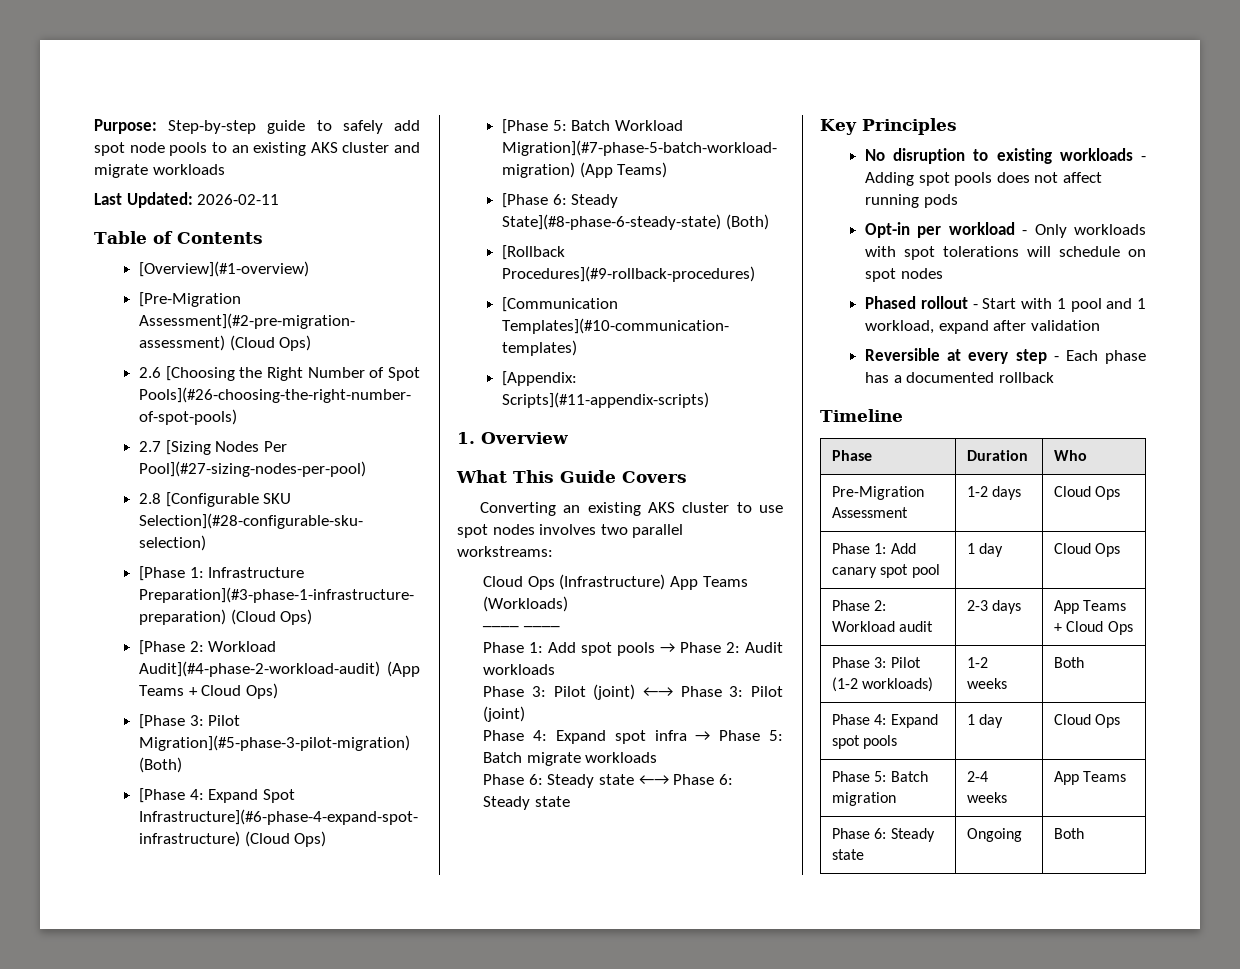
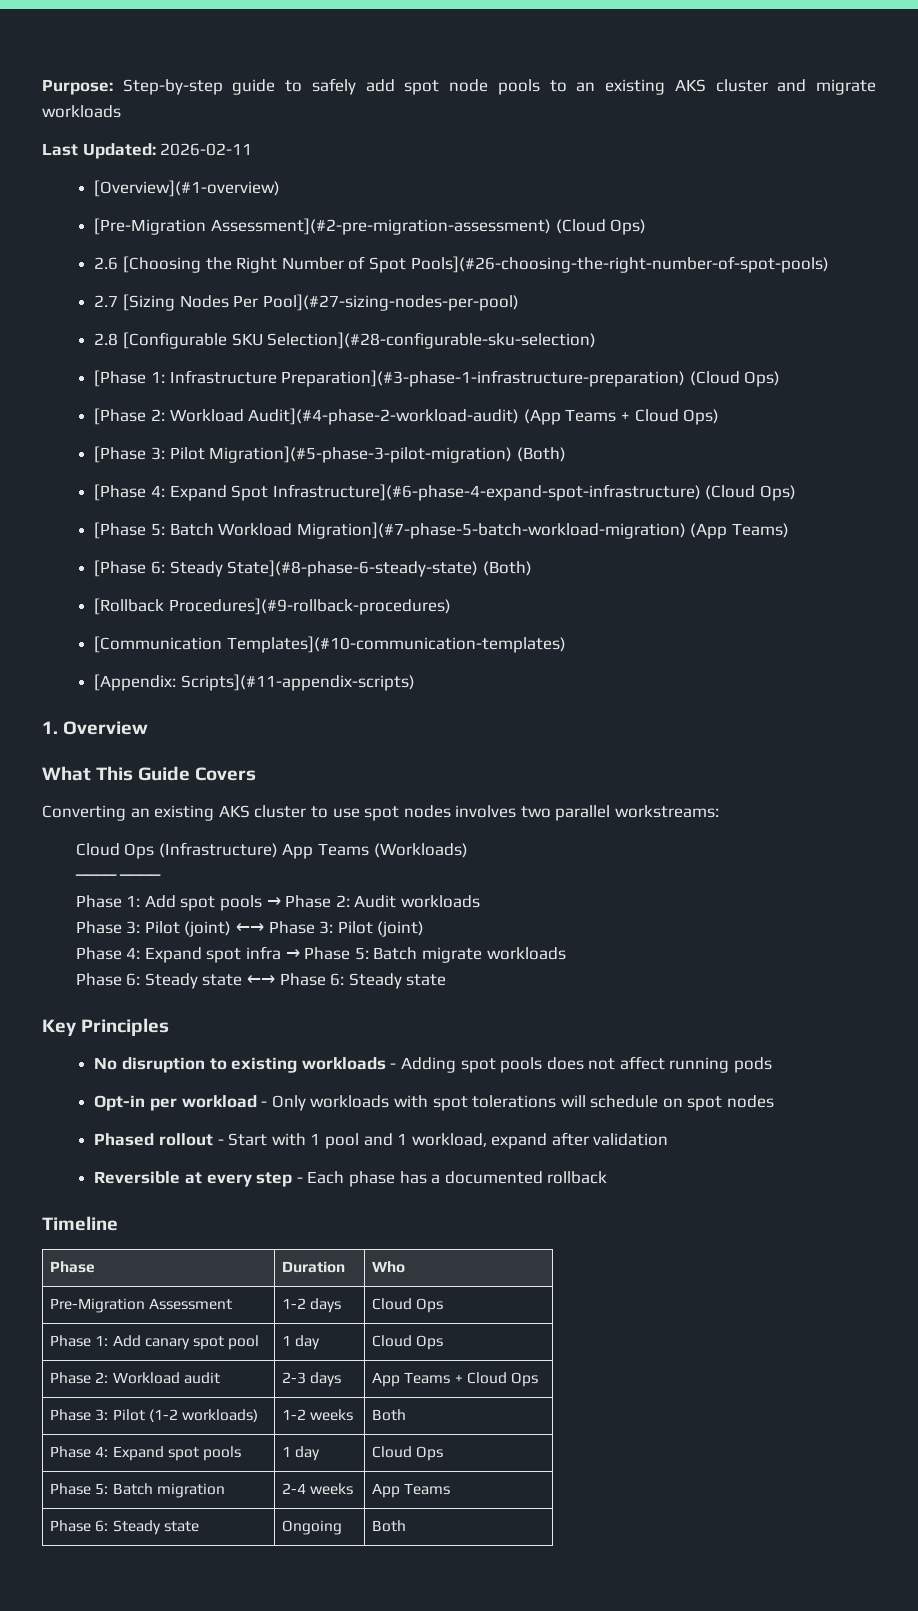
- Table of Contents

